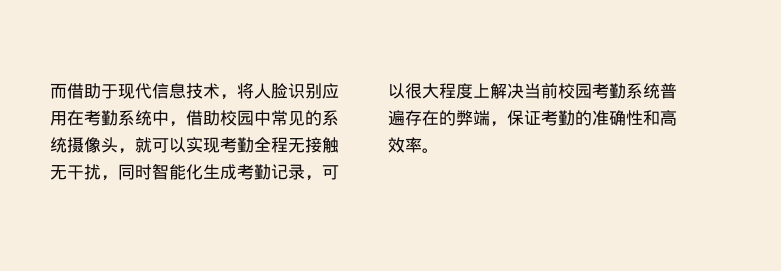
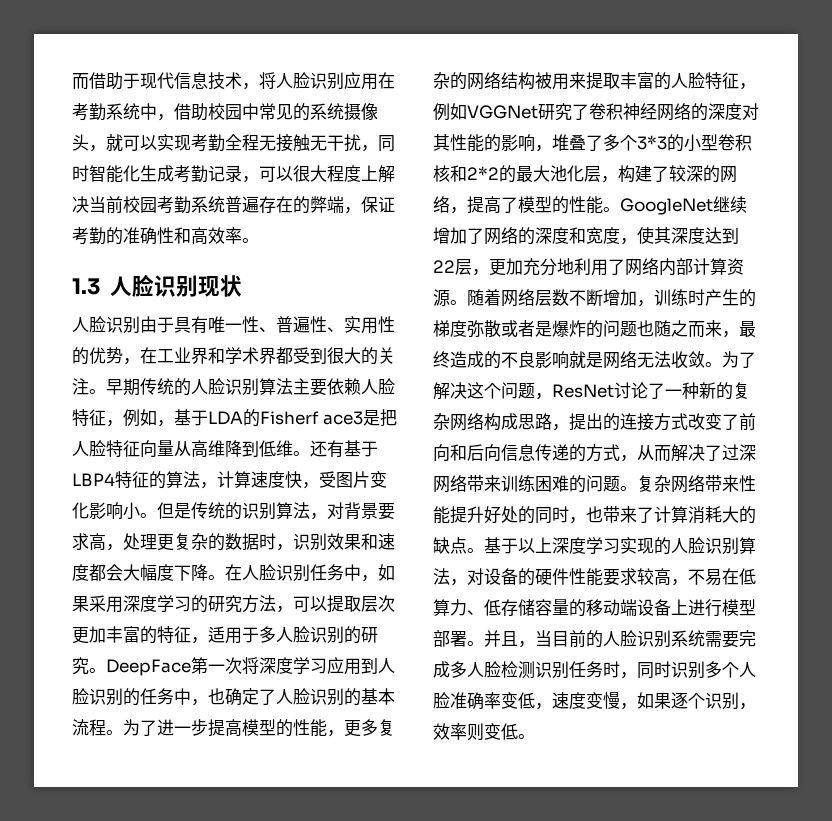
+ 1.3人脸识别现状
+ 人脸识别由于具有唯一性、普遍性、实用性的优势，在工业界和学术界都受到很大的关注。早期传统的人脸识别算法主要依赖人脸特征，例如，基于LDA的Fisherf ace3是把人脸特征向量从高维降到低维。还有基于LBP4特征的算法，计算速度快，受图片变化影响小。但是传统的识别算法，对背景要求高，处理更复杂的数据时，识别效果和速度都会大幅度下降。在人脸识别任务中，如果采用深度学习的研究方法，可以提取层次更加丰富的特征，适用于多人脸识别的研究。DeepFace第一次将深度学习应用到人脸识别的任务中，也确定了人脸识别的基本流程。为了进一步提高模型的性能，更多复杂的网络结构被用来提取丰富的人脸特征，例如VGGNet研究了卷积神经网络的深度对其性能的影响，堆叠了多个3*3的小型卷积核和2*2的最大池化层，构建了较深的网络，提高了模型的性能。GoogleNet继续增加了网络的深度和宽度，使其深度达到22层，更加充分地利用了网络内部计算资源。随着网络层数不断增加，训练时产生的梯度弥散或者是爆炸的问题也随之而来，最终造成的不良影响就是网络无法收敛。为了解决这个问题，ResNet讨论了一种新的复杂网络构成思路，提出的连接方式改变了前向和后向信息传递的方式，从而解决了过深网络带来训练困难的问题。复杂网络带来性能提升好处的同时，也带来了计算消耗大的缺点。基于以上深度学习实现的人脸识别算法，对设备的硬件性能要求较高，不易在低算力、低存储容量的移动端设备上进行模型部署。并且，当目前的人脸识别系统需要完成多人脸检测识别任务时，同时识别多个人脸准确率变低，速度变慢，如果逐个识别，效率则变低。

